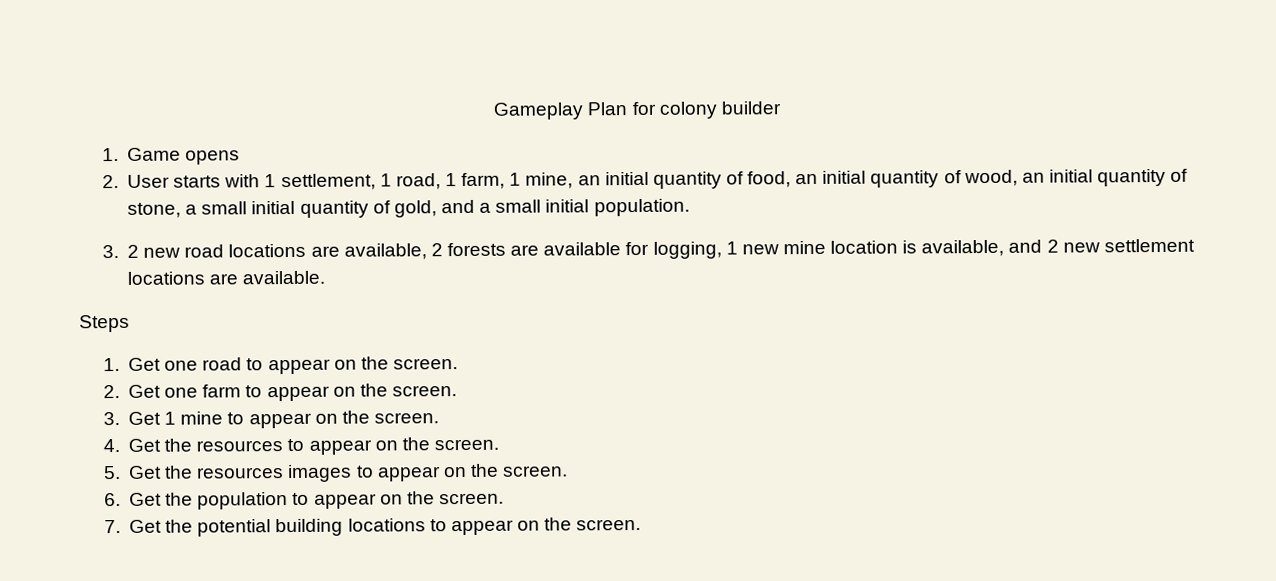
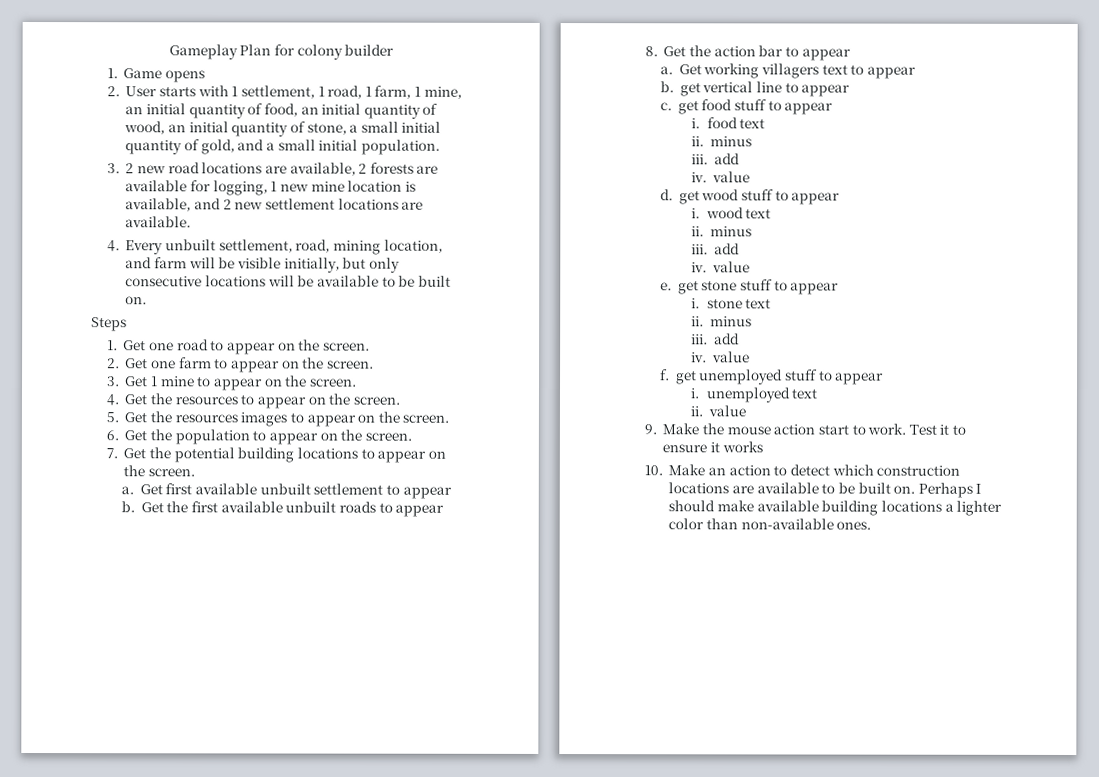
+ 4. Every unbuilt settlement, road, mining location, and farm will be visible initially, but only consecutive locations will be available to be built on.
+ a. Get first available unbuilt settlement to appear
+ b. Get the first available unbuilt roads to appear
+ 8. Get the action bar to appear
+ a. Get working villagers text to appear
+ b. get vertical line to appear
+ c. get food stuff to appear
+ i. food text
+ ii. minus
+ iii. add
+ iv. value
+ d. get wood stuff to appear
+ i. wood text
+ ii. minus
+ iii. add
+ iv. value
+ e. get stone stuff to appear
+ i. stone text
+ ii. minus
+ iii. add
+ iv. value
+ f. get unemployed stuff to appear
+ i. unemployed text
+ ii. value
+ 9. Make the mouse action start to work. Test it to ensure it works
+ 10. Make an action to detect which construction locations are available to be built on. Perhaps I should make available building locations a lighter color than non-available ones.

